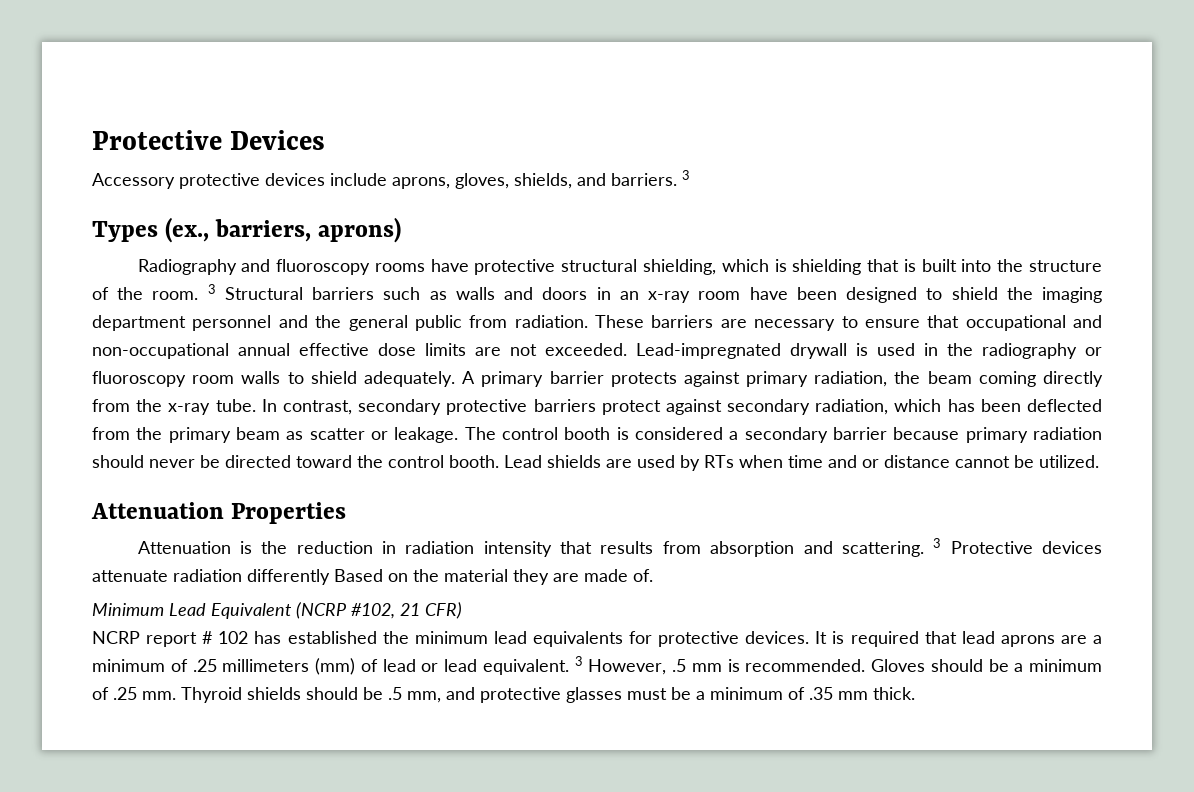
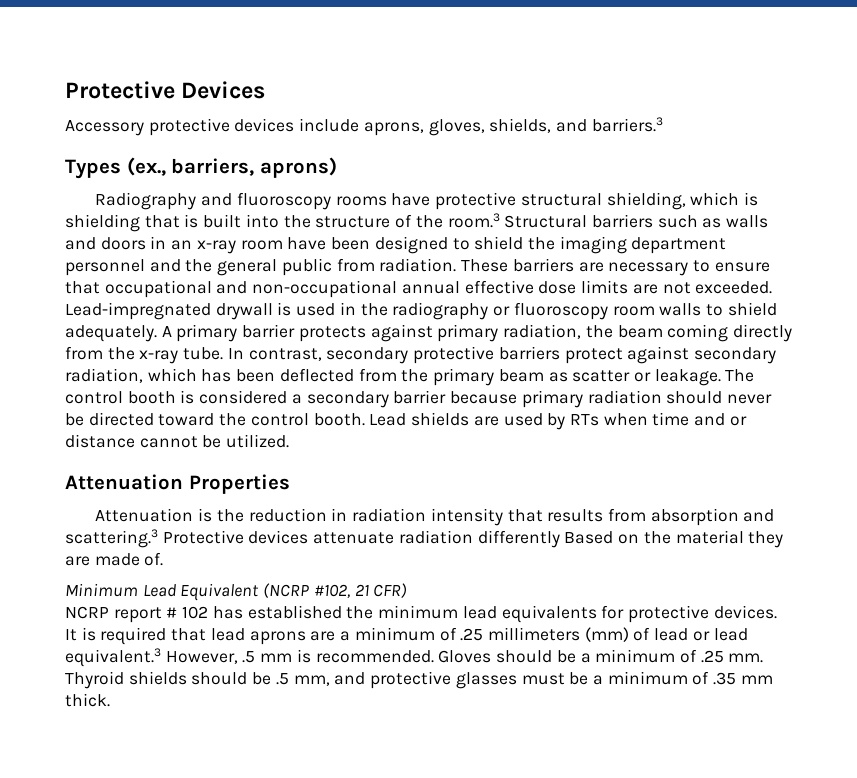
- Accessory protective devices include aprons, gloves, shields, and barriers. 3
+ Accessory protective devices include aprons, gloves, shields, and barriers.3
- Radiography and fluoroscopy rooms have protective structural shielding, which is shielding that is built into the structure of the room. 3 Structural barriers such as walls and doors in an x-ray room have been designed to shield the imaging department personnel and the general public from radiation.
+ Radiography and fluoroscopy rooms have protective structural shielding, which is shielding that is built into the structure of the room.3 Structural barriers such as walls and doors in an x-ray room have been designed to shield the imaging department personnel and the general public from radiation.
- Attenuation is the reduction in radiation intensity that results from absorption and scattering. 3 Protective devices attenuate radiation differently Based on the material they are made of.
+ Attenuation is the reduction in radiation intensity that results from absorption and scattering.3 Protective devices attenuate radiation differently Based on the material they are made of.
- It is required that lead aprons are a minimum of .25 millimeters (mm) of lead or lead equivalent. 3 However, .5 mm is recommended.
+ It is required that lead aprons are a minimum of .25 millimeters (mm) of lead or lead equivalent.3 However, .5 mm is recommended.

